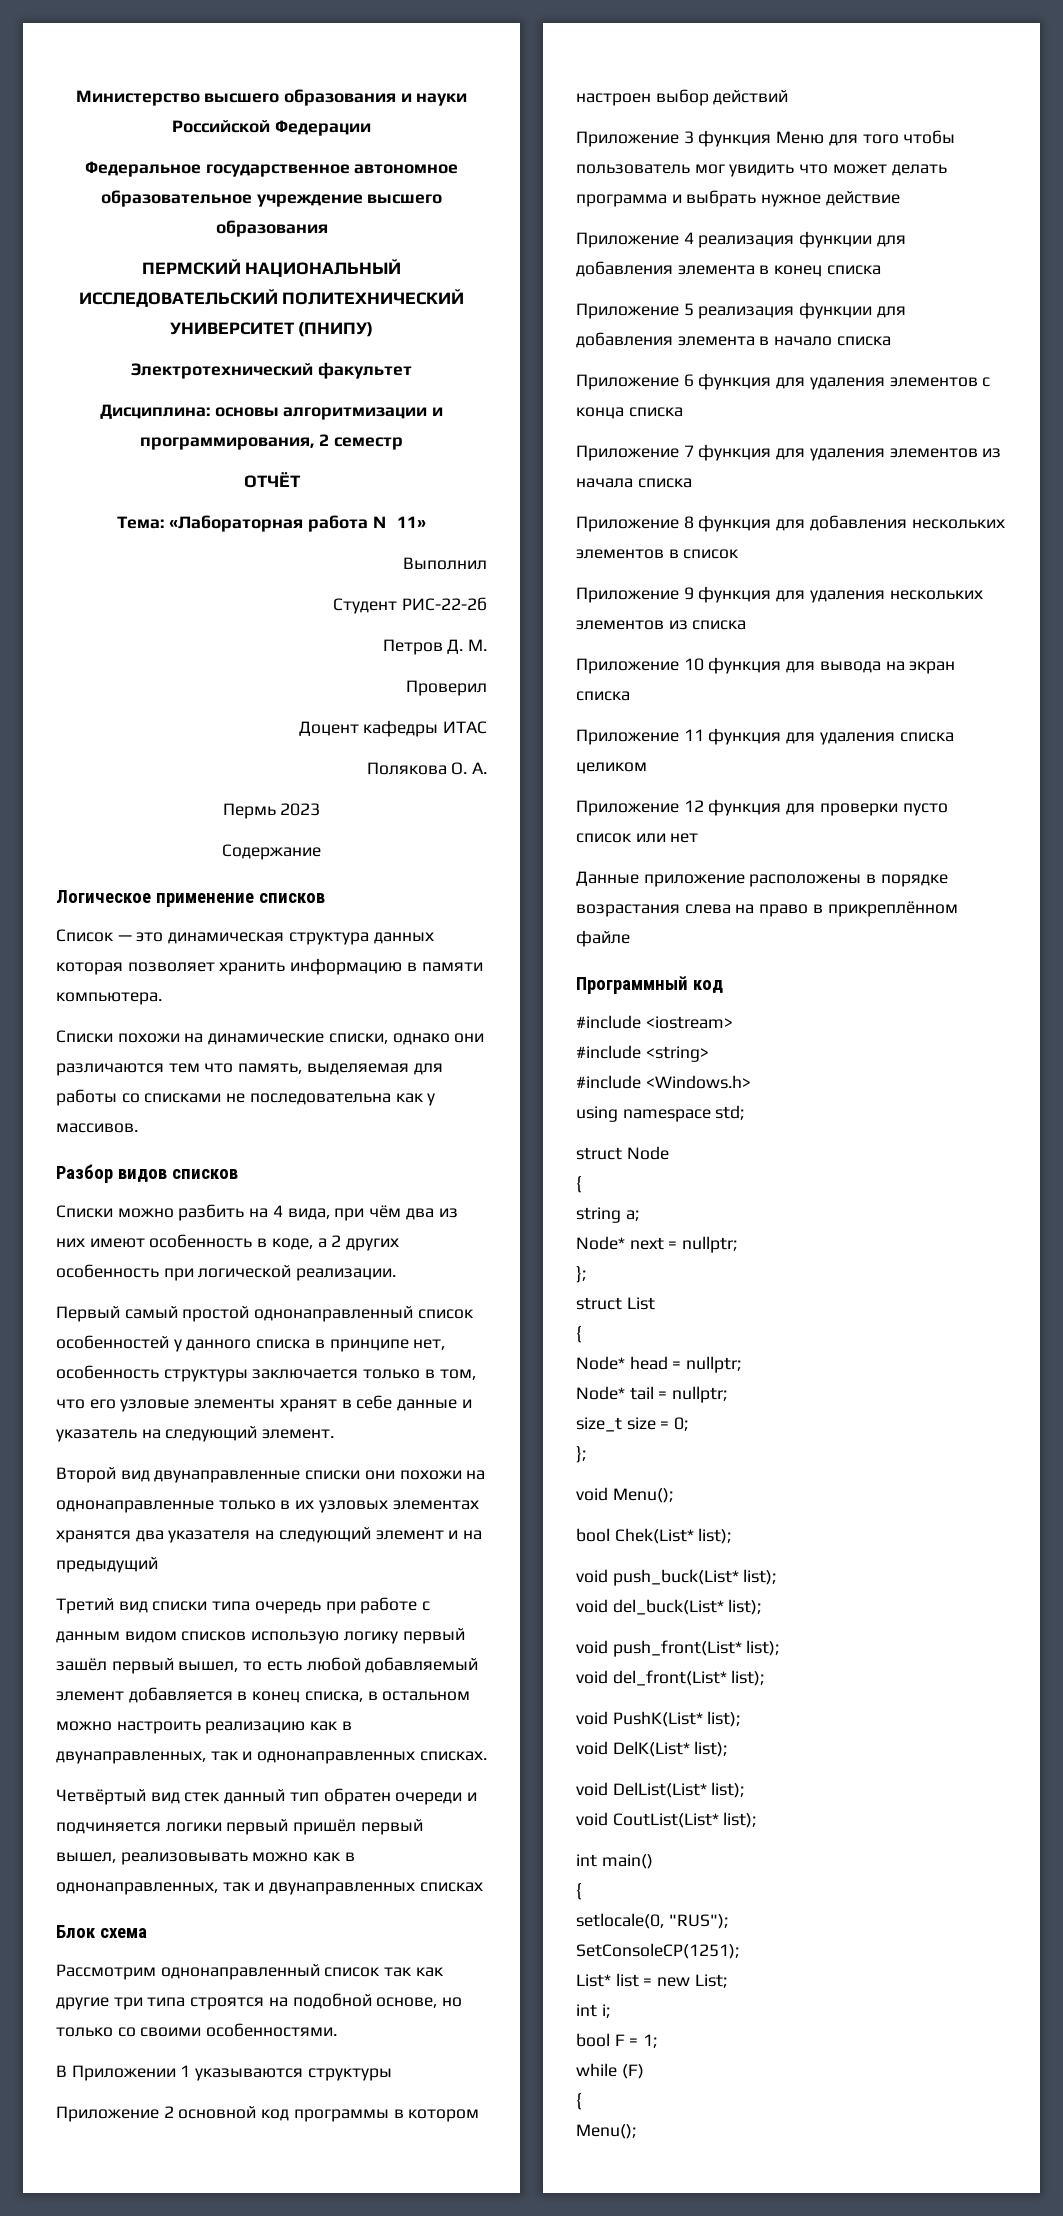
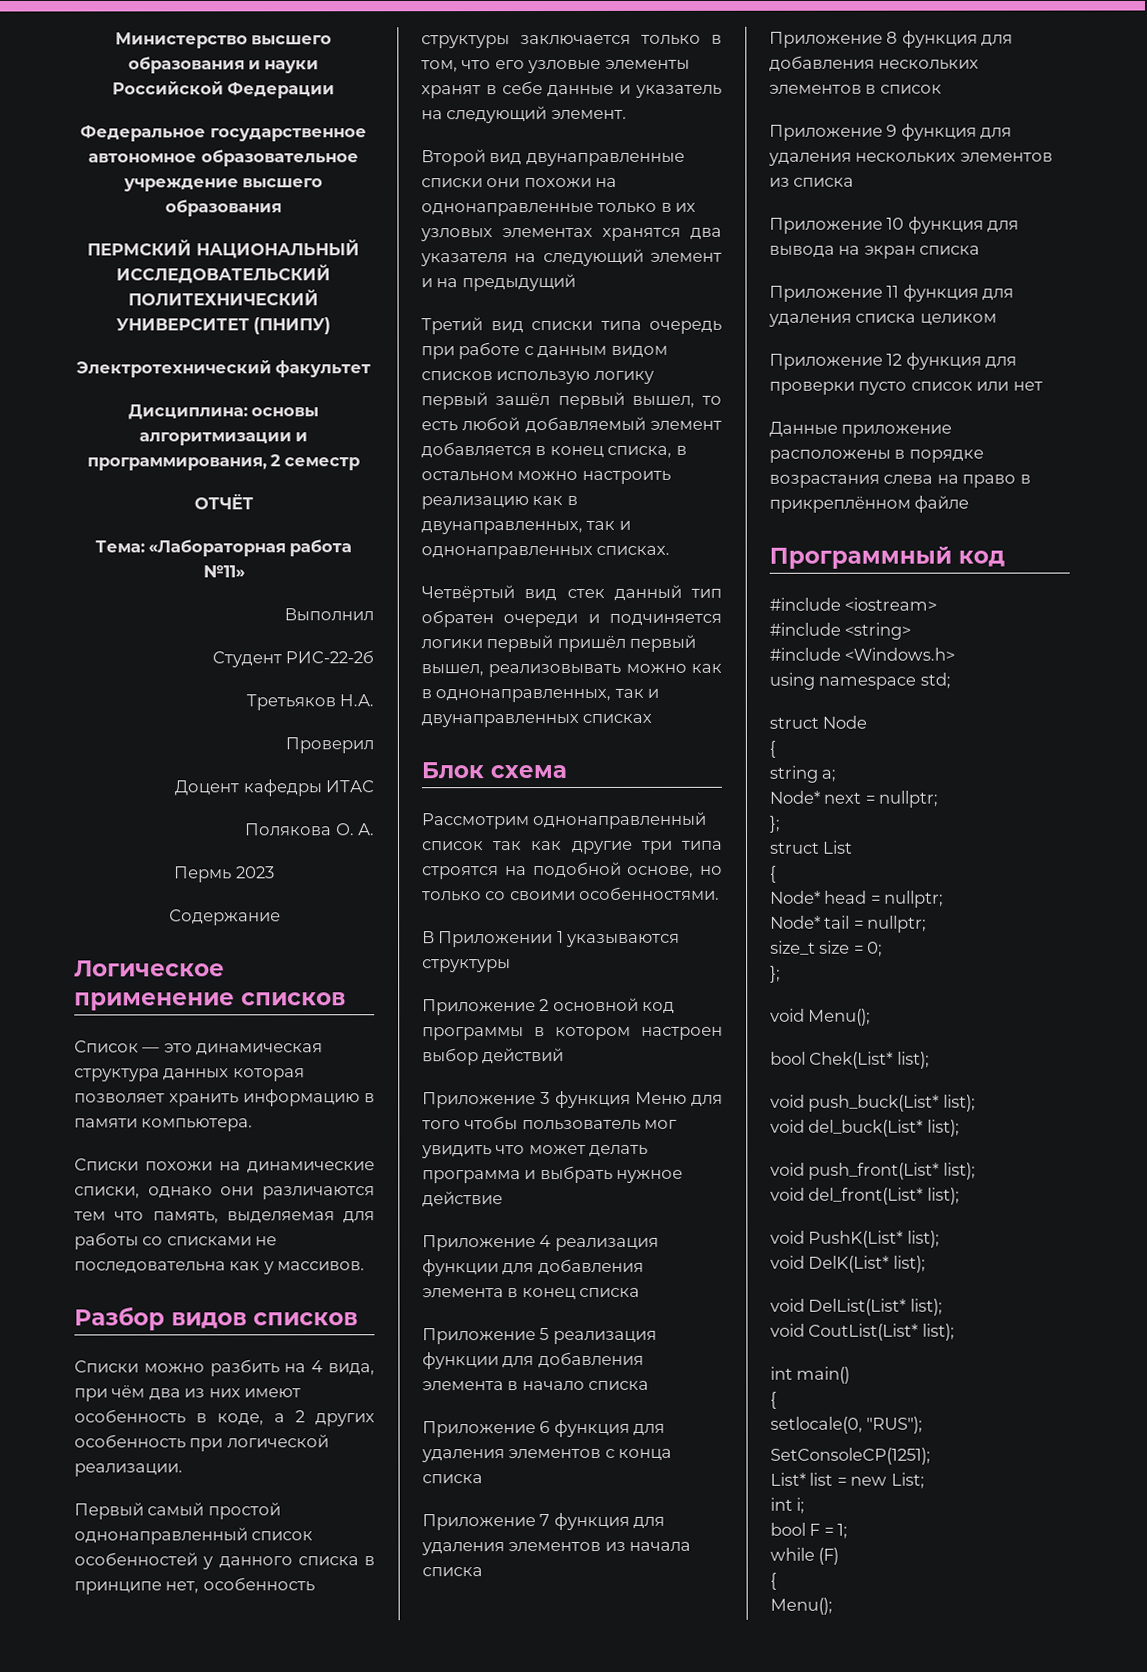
- Петров Д. М.
+ Третьяков Н.А.

